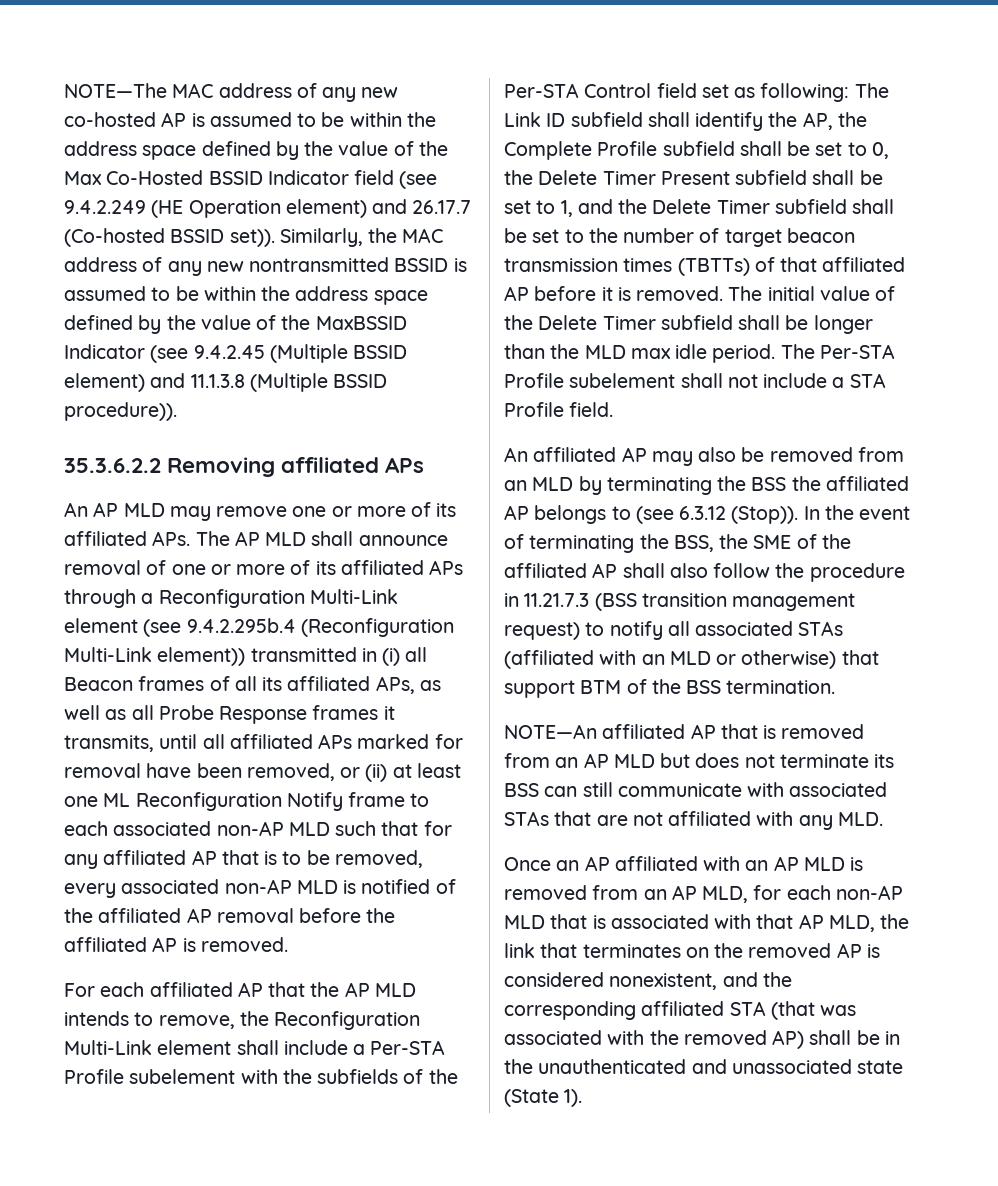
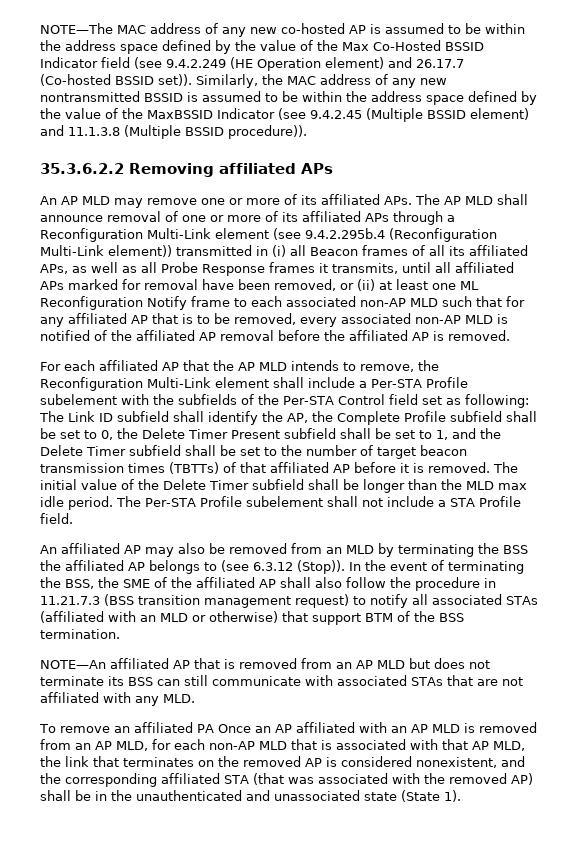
- Once an AP affiliated with an AP MLD is removed from an AP MLD, for each non-AP MLD that is associated with that AP MLD, the link that terminates on the removed AP is considered nonexistent, and the corresponding affiliated STA (that was associated with the removed AP) shall be in the unauthenticated and unassociated state (State 1).
+ To remove an affiliated PA Once an AP affiliated with an AP MLD is removed from an AP MLD, for each non-AP MLD that is associated with that AP MLD, the link that terminates on the removed AP is considered nonexistent, and the corresponding affiliated STA (that was associated with the removed AP) shall be in the unauthenticated and unassociated state (State 1).

